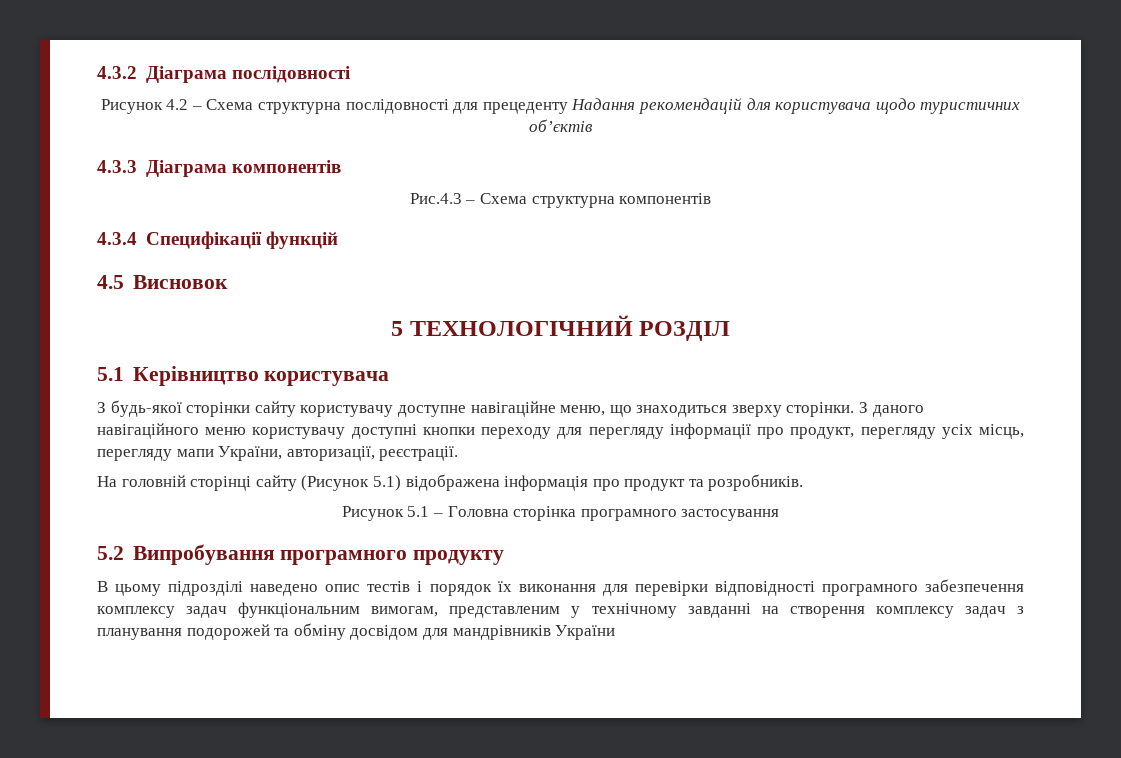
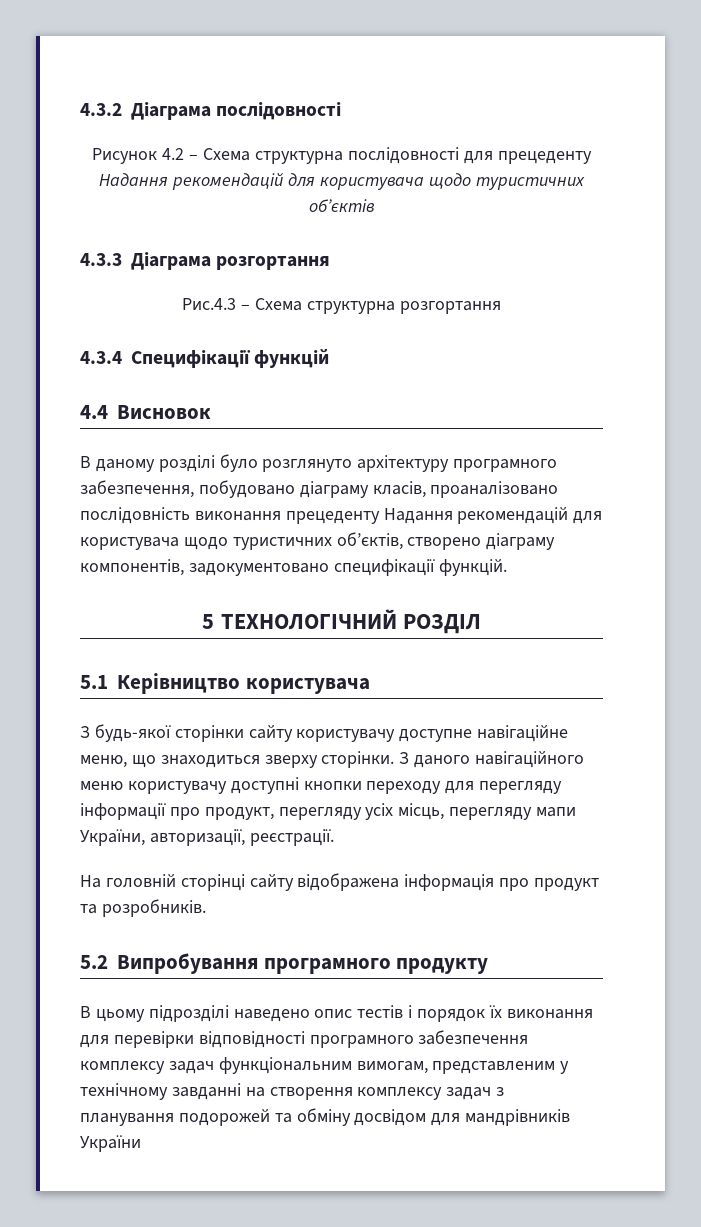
- 4.3.3 Діаграма компонентів
+ 4.3.3 Діаграма розгортання
- Рис.4.3 – Схема структурна компонентів
+ Рис.4.3 – Схема структурна розгортання
- 4.5 Висновок
+ 4.4 Висновок
+ В даному розділі було розглянуто архітектуру програмного забезпечення, побудовано діаграму класів, проаналізовано послідовність виконання прецеденту Надання рекомендацій для користувача щодо туристичних об’єктів, створено діаграму компонентів, задокументовано специфікації функцій.
- На головній сторінці сайту (Рисунок 5.1) відображена інформація про продукт та розробників.
+ На головній сторінці сайту відображена інформація про продукт та розробників.
- Рисунок 5.1 – Головна сторінка програмного застосування

